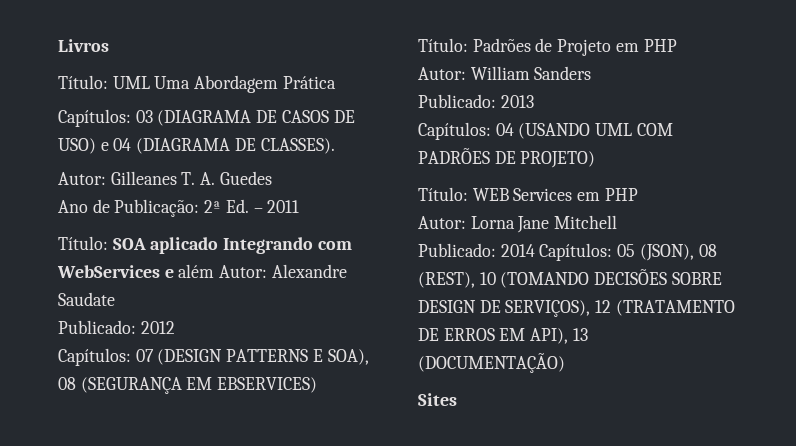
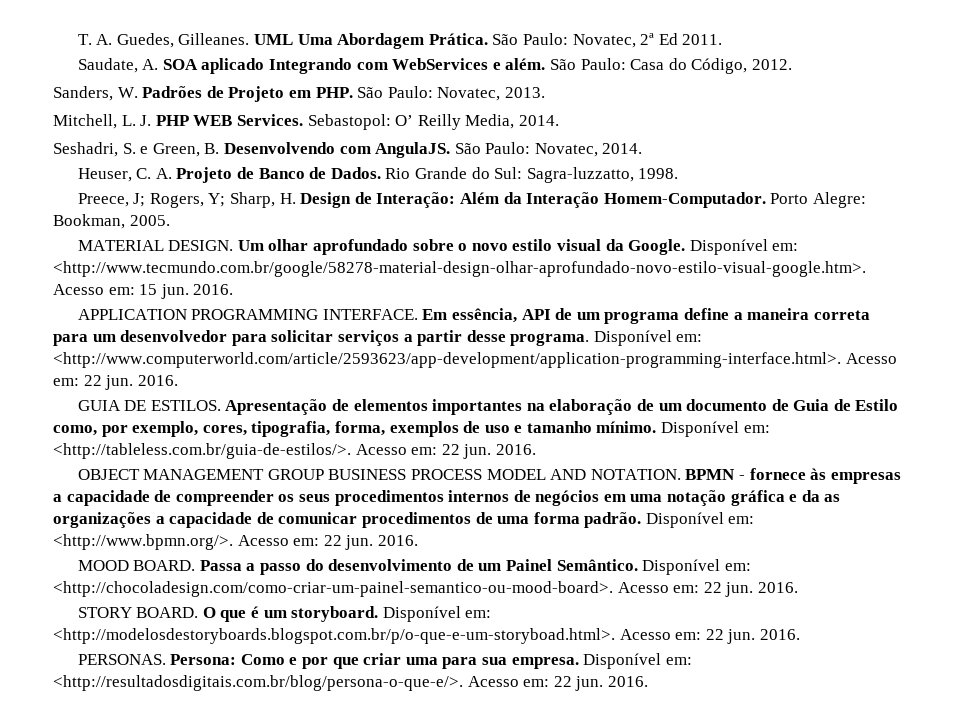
- Livros
- Título: UML Uma Abordagem Prática
- Capítulos: 03 (DIAGRAMA DE CASOS DE USO) e 04 (DIAGRAMA DE CLASSES).
- Autor: Gilleanes T. A. Guedes
- Ano de Publicação: 2ª Ed. – 2011
- Título: SOA aplicado Integrando com WebServices e além Autor: Alexandre Saudate
- Publicado: 2012
- Capítulos: 07 (DESIGN PATTERNS E SOA), 08 (SEGURANÇA EM EBSERVICES)
- Título: Padrões de Projeto em PHP
- Autor: William Sanders
- Publicado: 2013
- Capítulos: 04 (USANDO UML COM PADRÕES DE PROJETO)
- Título: WEB Services em PHP
- Autor: Lorna Jane Mitchell
- Publicado: 2014 Capítulos: 05 (JSON), 08 (REST), 10 (TOMANDO DECISÕES SOBRE DESIGN DE SERVIÇOS), 12 (TRATAMENTO DE ERROS EM API), 13 (DOCUMENTAÇÃO)
- Sites
+ T. A. Guedes, Gilleanes. UML Uma Abordagem Prática. São Paulo: Novatec, 2ª Ed 2011.
+ Saudate, A. SOA aplicado Integrando com WebServices e além. São Paulo: Casa do Código, 2012.
+ Sanders, W. Padrões de Projeto em PHP. São Paulo: Novatec, 2013.
+ Mitchell, L. J. PHP WEB Services. Sebastopol: O’ Reilly Media, 2014.
+ Seshadri, S. e Green, B. Desenvolvendo com AngulaJS. São Paulo: Novatec, 2014.
+ Heuser, C. A. Projeto de Banco de Dados. Rio Grande do Sul: Sagra-luzzatto, 1998.
+ Preece, J; Rogers, Y; Sharp, H. Design de Interação: Além da Interação Homem-Computador. Porto Alegre: Bookman, 2005.
+ MATERIAL DESIGN. Um olhar aprofundado sobre o novo estilo visual da Google. Disponível em: <http://www.tecmundo.com.br/google/58278-material-design-olhar-aprofundado-novo-estilo-visual-google.htm>. Acesso em: 15 jun. 2016.
+ APPLICATION PROGRAMMING INTERFACE. Em essência, API de um programa define a maneira correta para um desenvolvedor para solicitar serviços a partir desse programa. Disponível em: <http://www.computerworld.com/article/2593623/app-development/application-programming-interface.html>. Acesso em: 22 jun. 2016.
+ GUIA DE ESTILOS. Apresentação de elementos importantes na elaboração de um documento de Guia de Estilo como, por exemplo, cores, tipografia, forma, exemplos de uso e tamanho mínimo. Disponível em: <http://tableless.com.br/guia-de-estilos/>. Acesso em: 22 jun. 2016.
+ OBJECT MANAGEMENT GROUP BUSINESS PROCESS MODEL AND NOTATION. BPMN - fornece às empresas a capacidade de compreender os seus procedimentos internos de negócios em uma notação gráfica e da as organizações a capacidade de comunicar procedimentos de uma forma padrão. Disponível em: <http://www.bpmn.org/>. Acesso em: 22 jun. 2016.
+ MOOD BOARD. Passa a passo do desenvolvimento de um Painel Semântico. Disponível em: <http://chocoladesign.com/como-criar-um-painel-semantico-ou-mood-board>. Acesso em: 22 jun. 2016.
+ STORY BOARD. O que é um storyboard. Disponível em: <http://modelosdestoryboards.blogspot.com.br/p/o-que-e-um-storyboad.html>. Acesso em: 22 jun. 2016.
+ PERSONAS. Persona: Como e por que criar uma para sua empresa. Disponível em: <http://resultadosdigitais.com.br/blog/persona-o-que-e/>. Acesso em: 22 jun. 2016.

